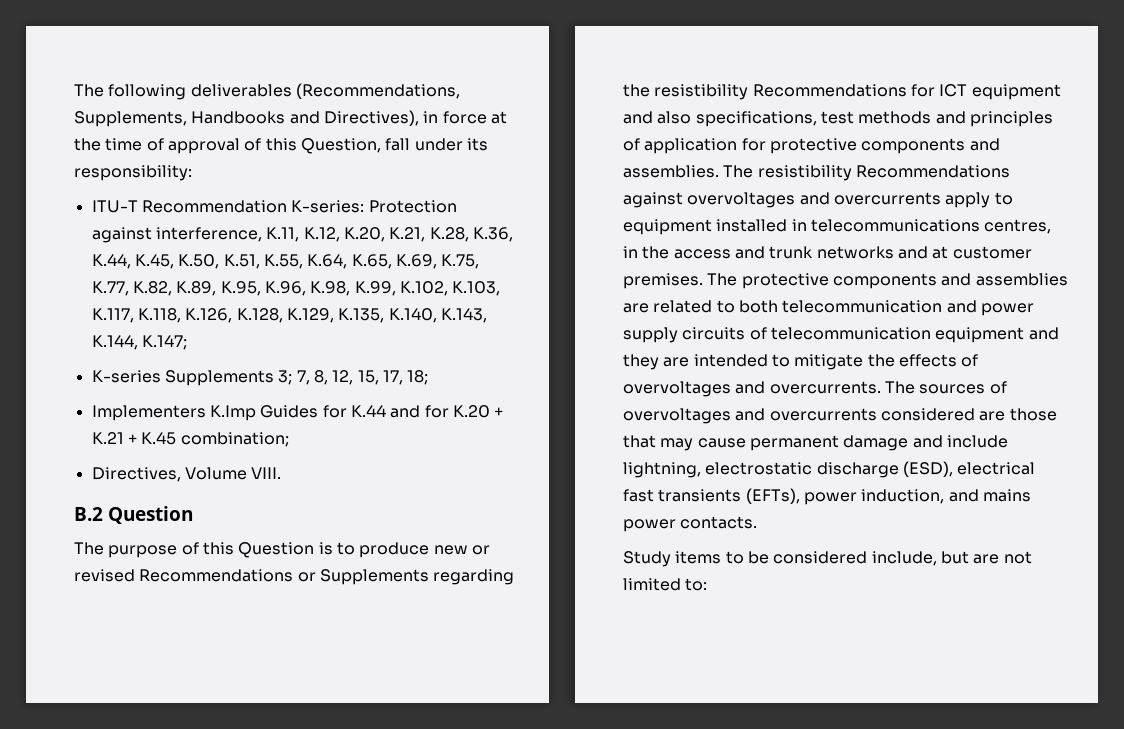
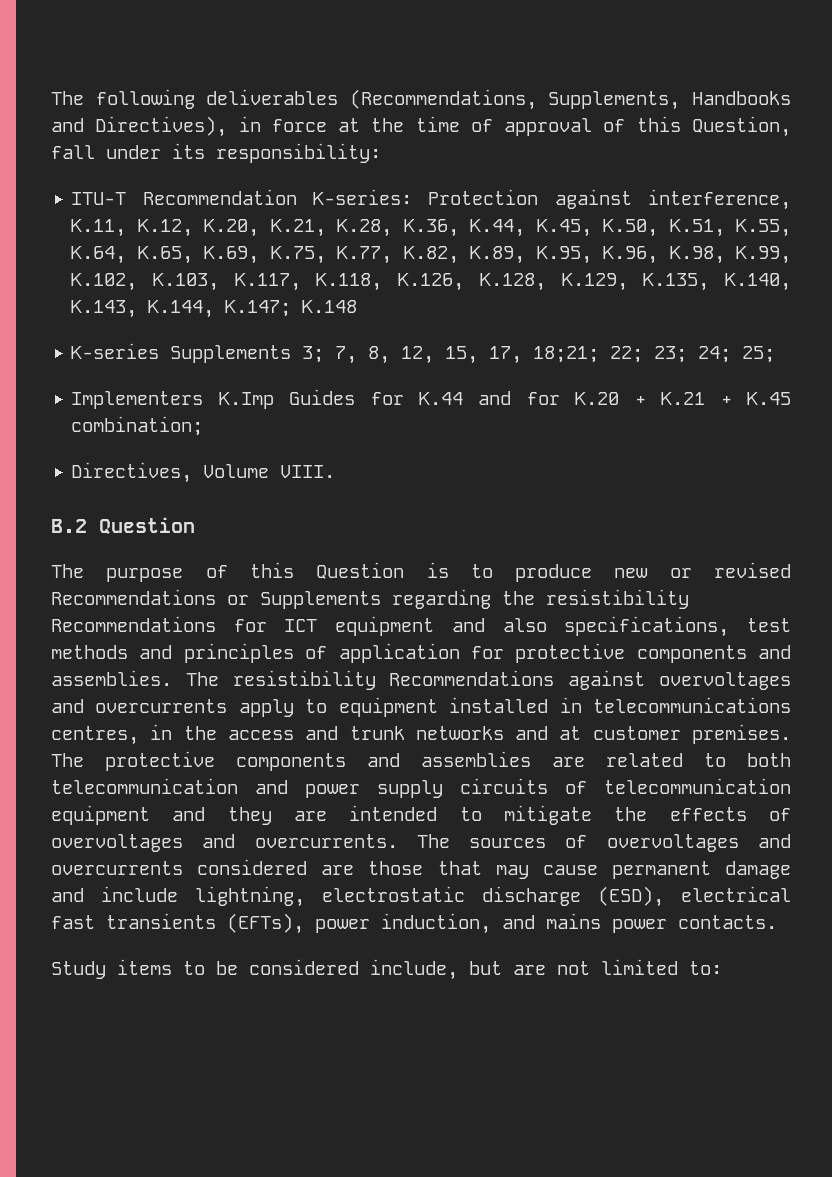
- ITU-T Recommendation K-series: Protection against interference, K.11, K.12, K.20, K.21, K.28, K.36, K.44, K.45, K.50, K.51, K.55, K.64, K.65, K.69, K.75, K.77, K.82, K.89, K.95, K.96, K.98, K.99, K.102, K.103, K.117, K.118, K.126, K.128, K.129, K.135, K.140, K.143, K.144, K.147;
+ ITU-T Recommendation K-series: Protection against interference, K.11, K.12, K.20, K.21, K.28, K.36, K.44, K.45, K.50, K.51, K.55, K.64, K.65, K.69, K.75, K.77, K.82, K.89, K.95, K.96, K.98, K.99, K.102, K.103, K.117, K.118, K.126, K.128, K.129, K.135, K.140, K.143, K.144, K.147; K.148
- K-series Supplements 3; 7, 8, 12, 15, 17, 18;
+ K-series Supplements 3; 7, 8, 12, 15, 17, 18;21; 22; 23; 24; 25;

